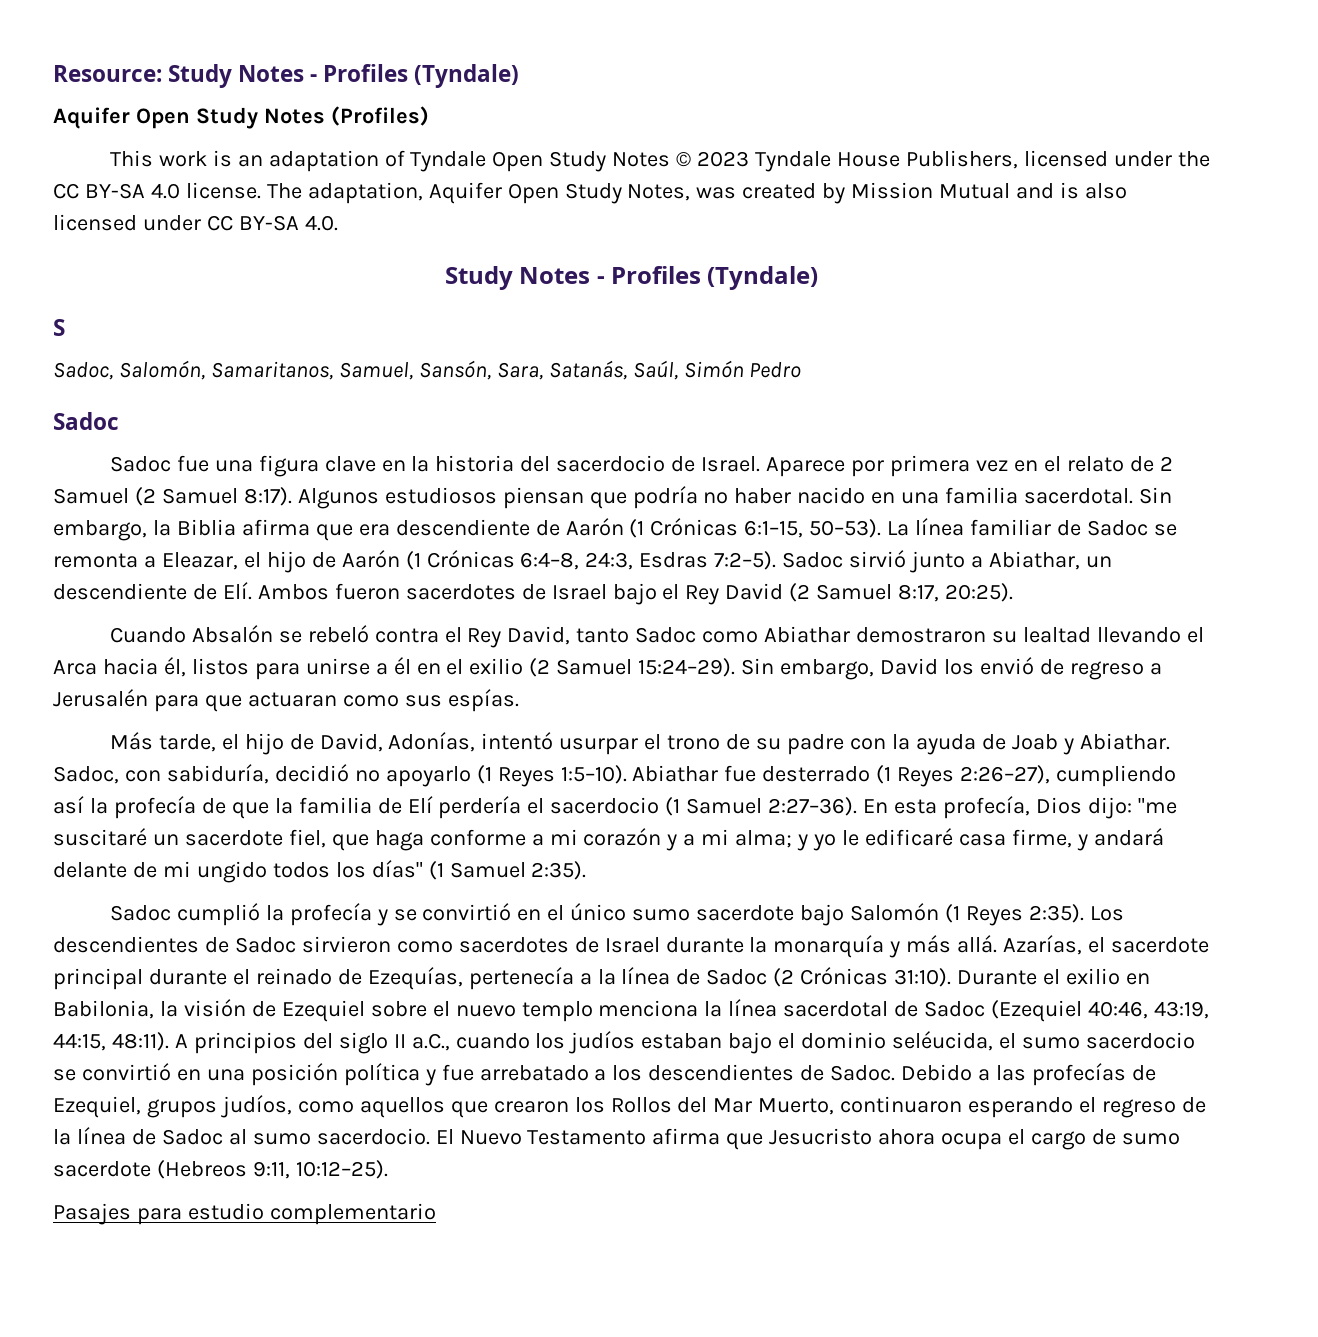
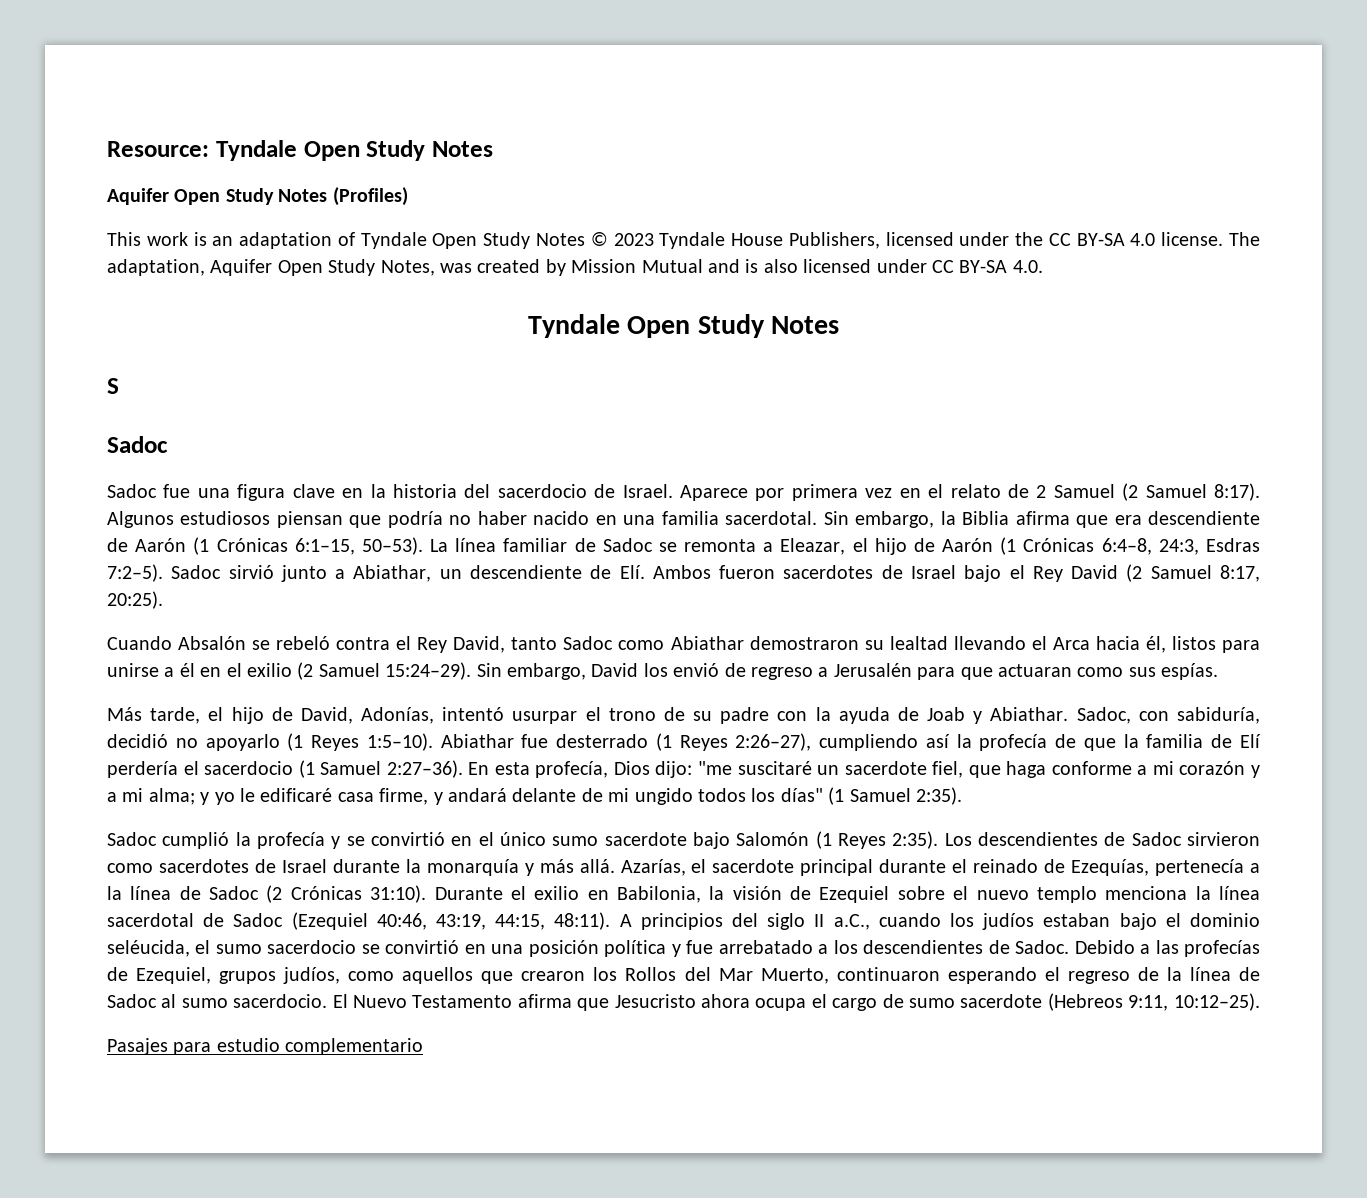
- Resource: Study Notes - Profiles (Tyndale)
+ Resource: Tyndale Open Study Notes
  The adaptation, Aquifer Open Study Notes, was created by Mission Mutual and is also licensed under CC BY-SA 4.0.
- Study Notes - Profiles (Tyndale)
+ Tyndale Open Study Notes
  S
- Sadoc, Salomón, Samaritanos, Samuel, Sansón, Sara, Satanás, Saúl, Simón Pedro

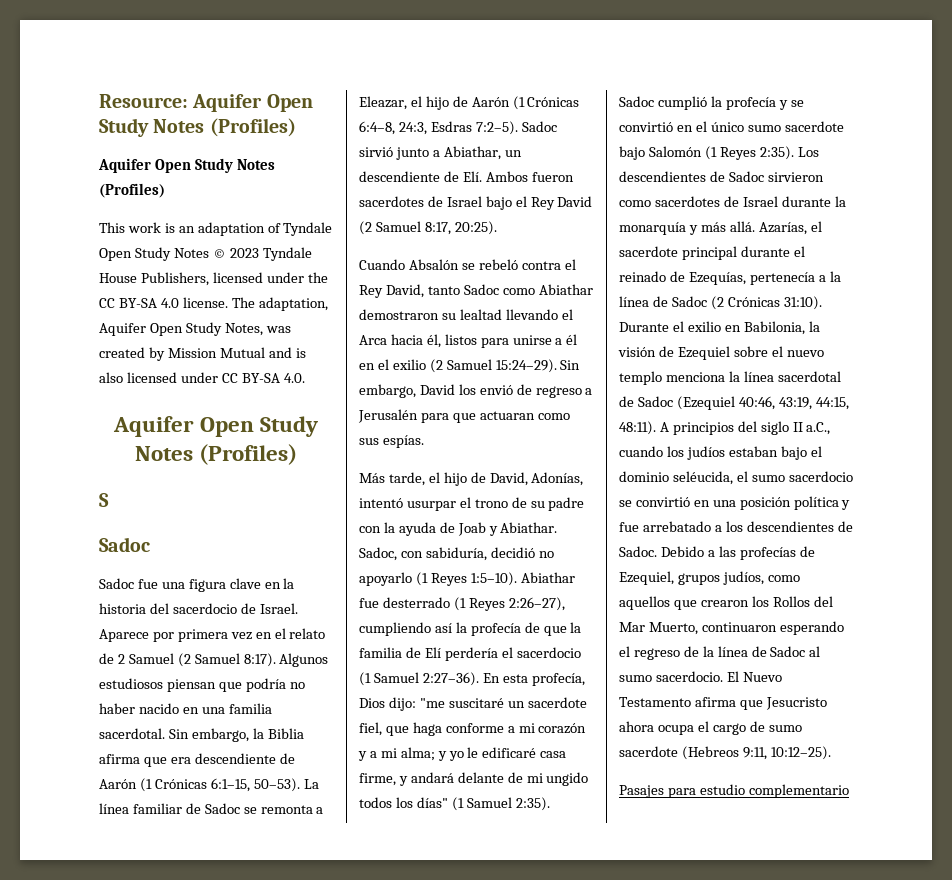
- Resource: Tyndale Open Study Notes
+ Resource: Aquifer Open Study Notes (Profiles)
  The adaptation, Aquifer Open Study Notes, was created by Mission Mutual and is also licensed under CC BY-SA 4.0.
- Tyndale Open Study Notes
+ Aquifer Open Study Notes (Profiles)

